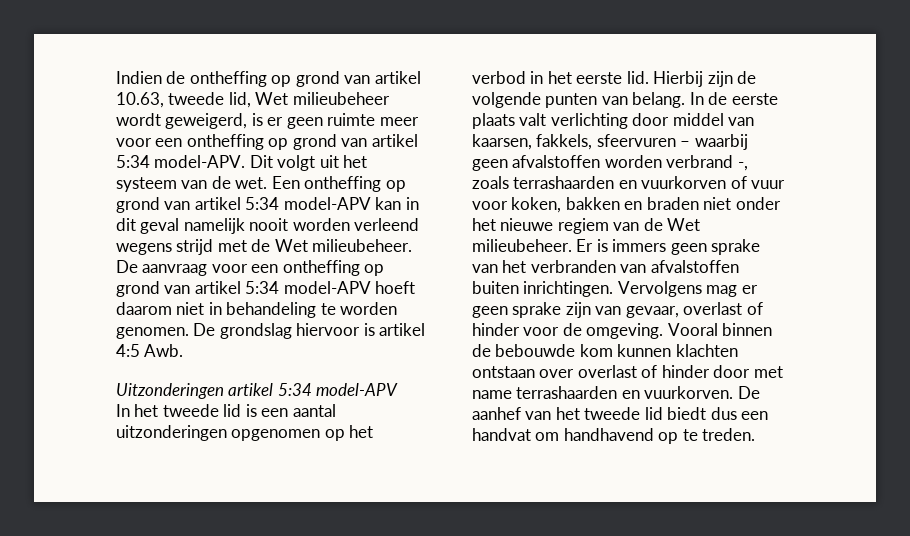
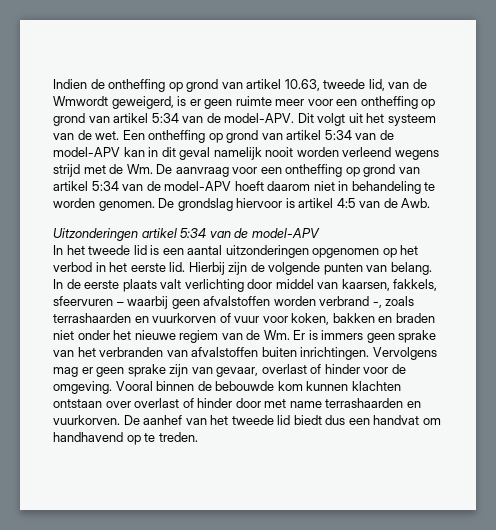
- Indien de ontheffing op grond van artikel 10.63, tweede lid, Wet milieubeheer wordt geweigerd, is er geen ruimte meer voor een ontheffing op grond van artikel 5:34 model-APV.
+ Indien de ontheffing op grond van artikel 10.63, tweede lid, van de Wmwordt geweigerd, is er geen ruimte meer voor een ontheffing op grond van artikel 5:34 van de model-APV.
- Een ontheffing op grond van artikel 5:34 model-APV kan in dit geval namelijk nooit worden verleend wegens strijd met de Wet milieubeheer. De aanvraag voor een ontheffing op grond van artikel 5:34 model-APV hoeft daarom niet in behandeling te worden genomen.
+ Een ontheffing op grond van artikel 5:34 van de model-APV kan in dit geval namelijk nooit worden verleend wegens strijd met de Wm. De aanvraag voor een ontheffing op grond van artikel 5:34 van de model-APV hoeft daarom niet in behandeling te worden genomen.
- De grondslag hiervoor is artikel 4:5 Awb.
+ De grondslag hiervoor is artikel 4:5 van de Awb.
- Uitzonderingen artikel 5:34 model-APV
+ Uitzonderingen artikel 5:34 van de model-APV
- In de eerste plaats valt verlichting door middel van kaarsen, fakkels, sfeervuren – waarbij geen afvalstoffen worden verbrand -, zoals terrashaarden en vuurkorven of vuur voor koken, bakken en braden niet onder het nieuwe regiem van de Wet milieubeheer. Er is immers geen sprake van het verbranden van afvalstoffen buiten inrichtingen.
+ In de eerste plaats valt verlichting door middel van kaarsen, fakkels, sfeervuren – waarbij geen afvalstoffen worden verbrand -, zoals terrashaarden en vuurkorven of vuur voor koken, bakken en braden niet onder het nieuwe regiem van de Wm. Er is immers geen sprake van het verbranden van afvalstoffen buiten inrichtingen.

